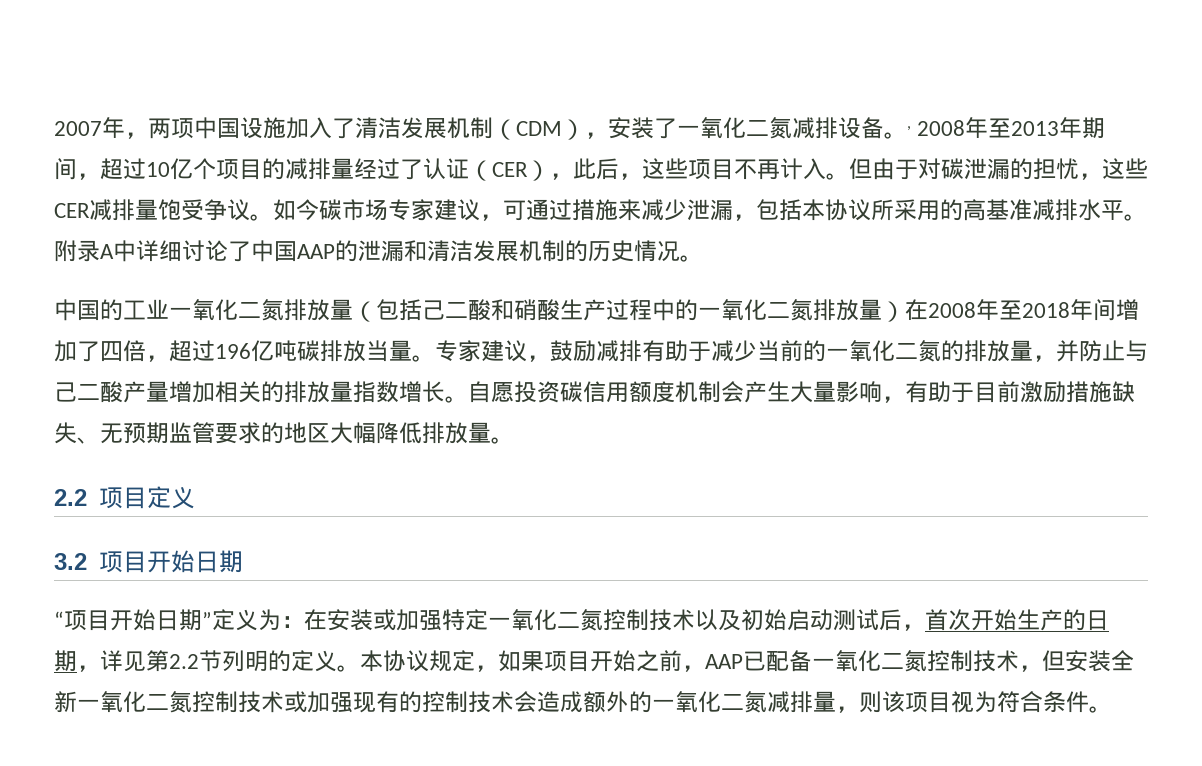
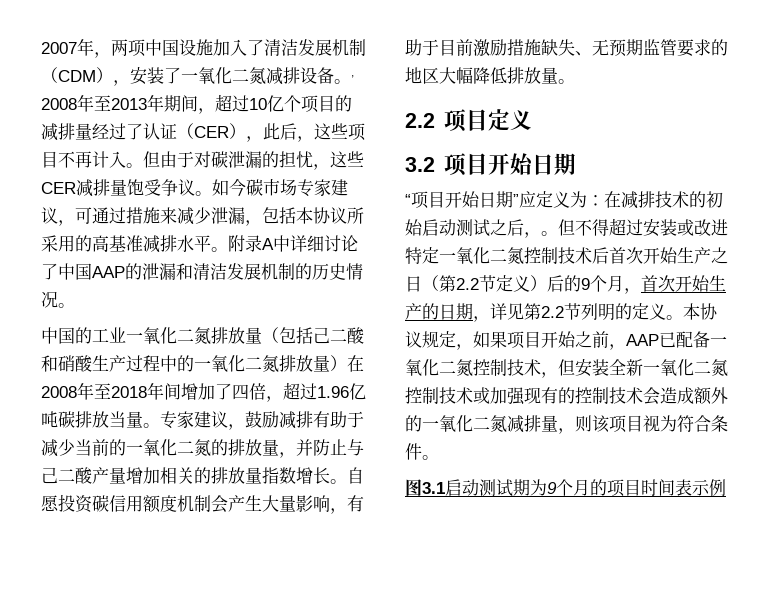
- 中国的工业一氧化二氮排放量（包括己二酸和硝酸生产过程中的一氧化二氮排放量）在2008年至2018年间增加了四倍，超过196亿吨碳排放当量。
+ 中国的工业一氧化二氮排放量（包括己二酸和硝酸生产过程中的一氧化二氮排放量）在2008年至2018年间增加了四倍，超过1.96亿吨碳排放当量。
- “项目开始日期”定义为：在安装或加强特定一氧化二氮控制技术以及初始启动测试后，首次开始生产的日期，详见第2.2节列明的定义。
+ “项目开始日期”应定义为：在减排技术的初始启动测试之后，。但不得超过安装或改进特定一氧化二氮控制技术后首次开始生产之日（第2.2节定义）后的9个月，首次开始生产的日期，详见第2.2节列明的定义。
+ 图3.1启动测试期为9个月的项目时间表示例

